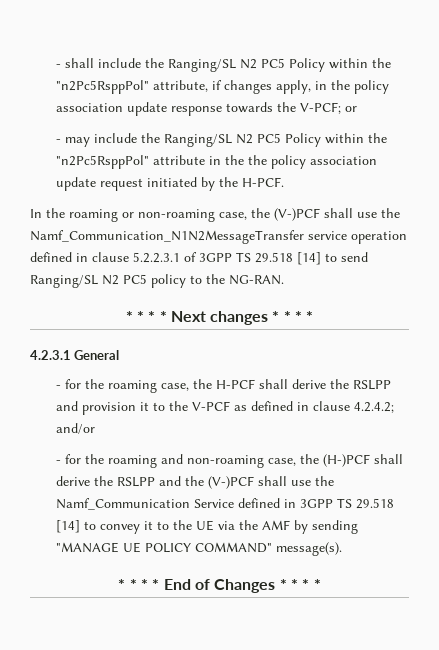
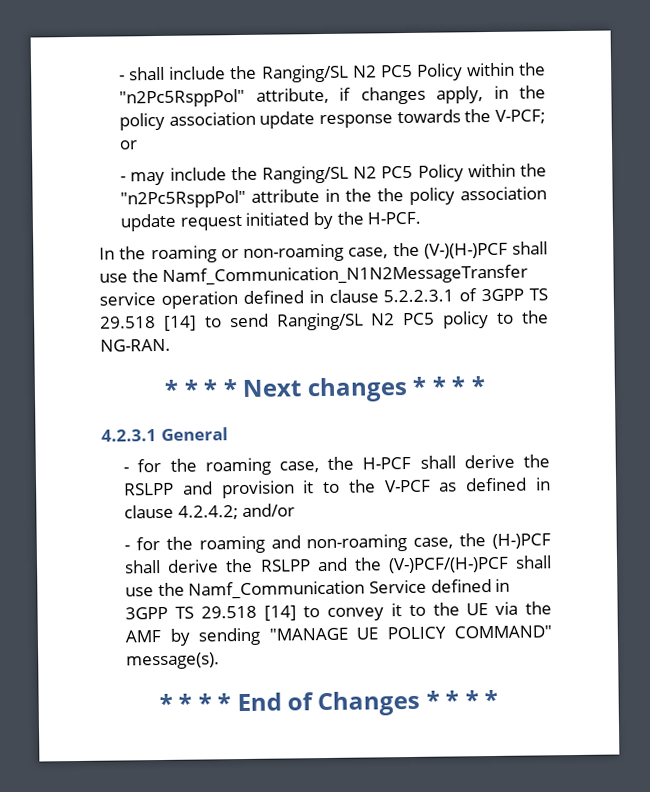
- In the roaming or non-roaming case, the (V-)PCF shall use the Namf_Communication_N1N2MessageTransfer service operation defined in clause 5.2.2.3.1 of 3GPP TS 29.518 [14] to send Ranging/SL N2 PC5 policy to the NG-RAN.
+ In the roaming or non-roaming case, the (V-)(H-)PCF shall use the Namf_Communication_N1N2MessageTransfer service operation defined in clause 5.2.2.3.1 of 3GPP TS 29.518 [14] to send Ranging/SL N2 PC5 policy to the NG-RAN.
- - for the roaming and non-roaming case, the (H-)PCF shall derive the RSLPP and the (V-)PCF shall use the Namf_Communication Service defined in 3GPP TS 29.518 [14] to convey it to the UE via the AMF by sending "MANAGE UE POLICY COMMAND" message(s).
+ - for the roaming and non-roaming case, the (H-)PCF shall derive the RSLPP and the (V-)PCF/(H-)PCF shall use the Namf_Communication Service defined in 3GPP TS 29.518 [14] to convey it to the UE via the AMF by sending "MANAGE UE POLICY COMMAND" message(s).

